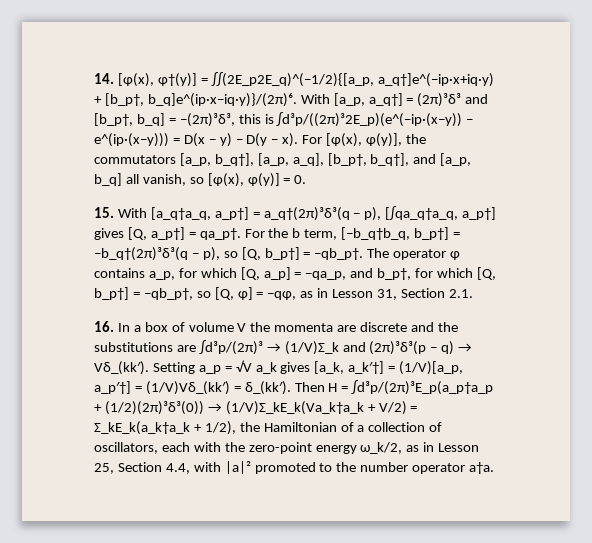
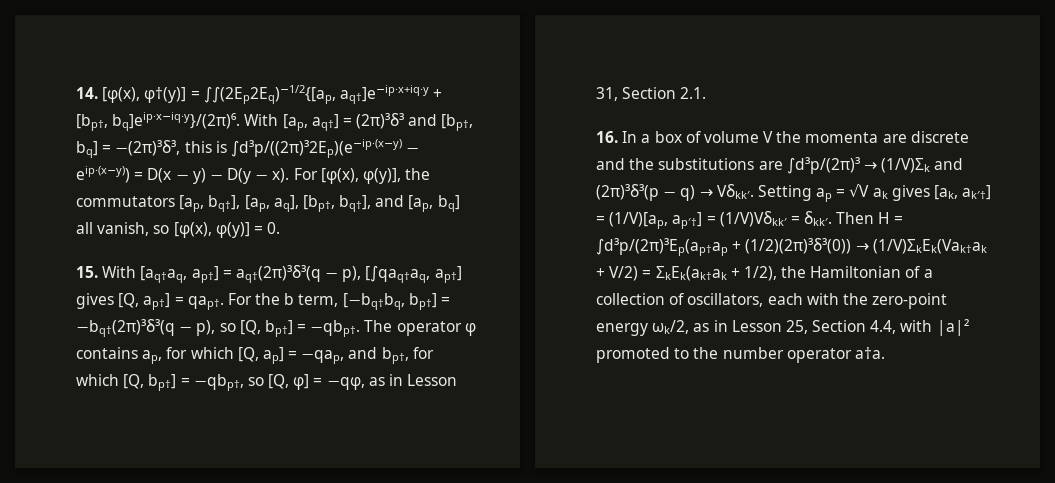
- 14. [φ(x), φ†(y)] = ∫∫(2E_p2E_q)^(−1/2){[a_p, a_q†]e^(−ip·x+iq·y) + [b_p†, b_q]e^(ip·x−iq·y)}/(2π)⁶. With [a_p, a_q†] = (2π)³δ³ and [b_p†, b_q] = −(2π)³δ³, this is ∫d³p/((2π)³2E_p)(e^(−ip·(x−y)) − e^(ip·(x−y))) = D(x − y) − D(y − x).
+ 14. [φ(x), φ†(y)] = ∫∫(2Ep2Eq)−1/2{[ap, aq†]e−ip·x+iq·y + [bp†, bq]eip·x−iq·y}/(2π)⁶. With [ap, aq†] = (2π)³δ³ and [bp†, bq] = −(2π)³δ³, this is ∫d³p/((2π)³2Ep)(e−ip·(x−y) − eip·(x−y)) = D(x − y) − D(y − x).
- For [φ(x), φ(y)], the commutators [a_p, b_q†], [a_p, a_q], [b_p†, b_q†], and [a_p, b_q] all vanish, so [φ(x), φ(y)] = 0.
+ For [φ(x), φ(y)], the commutators [ap, bq†], [ap, aq], [bp†, bq†], and [ap, bq] all vanish, so [φ(x), φ(y)] = 0.
- 15. With [a_q†a_q, a_p†] = a_q†(2π)³δ³(q − p), [∫qa_q†a_q, a_p†] gives [Q, a_p†] = qa_p†. For the b term, [−b_q†b_q, b_p†] = −b_q†(2π)³δ³(q − p), so [Q, b_p†] = −qb_p†.
+ 15. With [aq†aq, ap†] = aq†(2π)³δ³(q − p), [∫qaq†aq, ap†] gives [Q, ap†] = qap†. For the b term, [−bq†bq, bp†] = −bq†(2π)³δ³(q − p), so [Q, bp†] = −qbp†.
- The operator φ contains a_p, for which [Q, a_p] = −qa_p, and b_p†, for which [Q, b_p†] = −qb_p†, so [Q, φ] = −qφ, as in Lesson 31, Section 2.1.
+ The operator φ contains ap, for which [Q, ap] = −qap, and bp†, for which [Q, bp†] = −qbp†, so [Q, φ] = −qφ, as in Lesson 31, Section 2.1.
- 16. In a box of volume V the momenta are discrete and the substitutions are ∫d³p/(2π)³ → (1/V)Σ_k and (2π)³δ³(p − q) → Vδ_(kk′). Setting a_p = √V a_k gives [a_k, a_k′†] = (1/V)[a_p, a_p′†] = (1/V)Vδ_(kk′) = δ_(kk′).
+ 16. In a box of volume V the momenta are discrete and the substitutions are ∫d³p/(2π)³ → (1/V)Σk and (2π)³δ³(p − q) → Vδkk′. Setting ap = √V ak gives [ak, ak′†] = (1/V)[ap, ap′†] = (1/V)Vδkk′ = δkk′.
- Then H = ∫d³p/(2π)³E_p(a_p†a_p + (1/2)(2π)³δ³(0)) → (1/V)Σ_kE_k(Va_k†a_k + V/2) = Σ_kE_k(a_k†a_k + 1/2), the Hamiltonian of a collection of oscillators, each with the zero-point energy ω_k/2, as in Lesson 25, Section 4.4, with |a|² promoted to the number operator a†a.
+ Then H = ∫d³p/(2π)³Ep(ap†ap + (1/2)(2π)³δ³(0)) → (1/V)ΣkEk(Vak†ak + V/2) = ΣkEk(ak†ak + 1/2), the Hamiltonian of a collection of oscillators, each with the zero-point energy ωk/2, as in Lesson 25, Section 4.4, with |a|² promoted to the number operator a†a.

